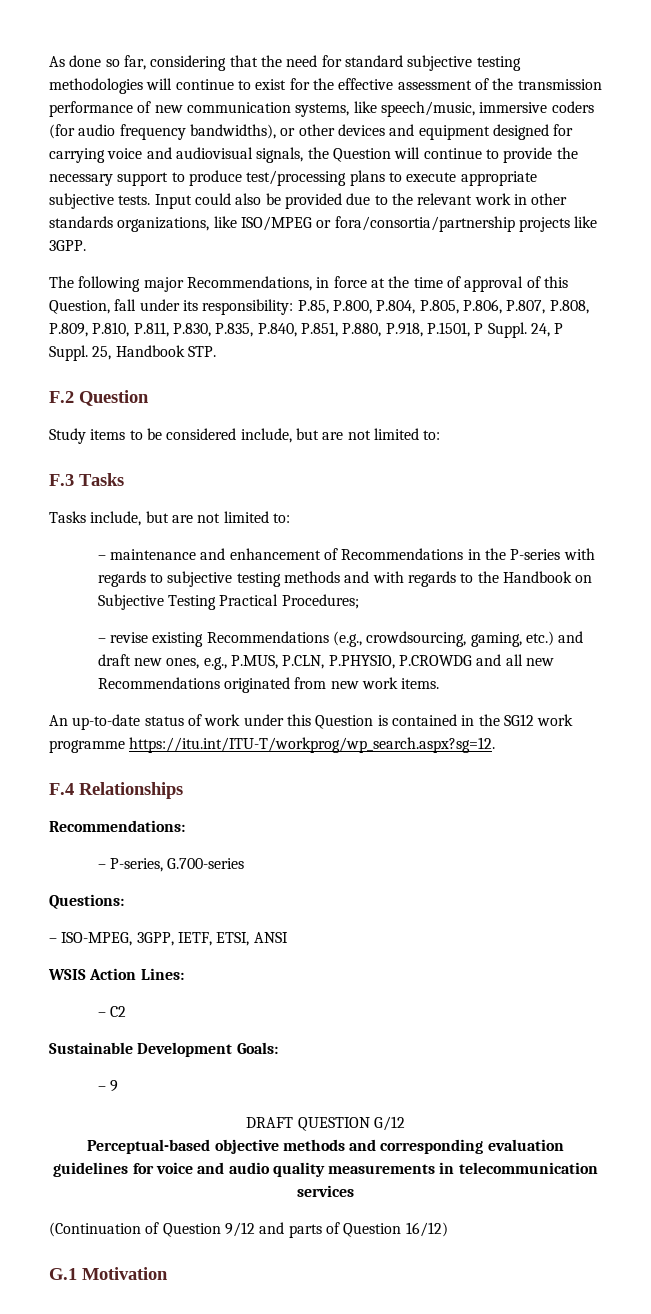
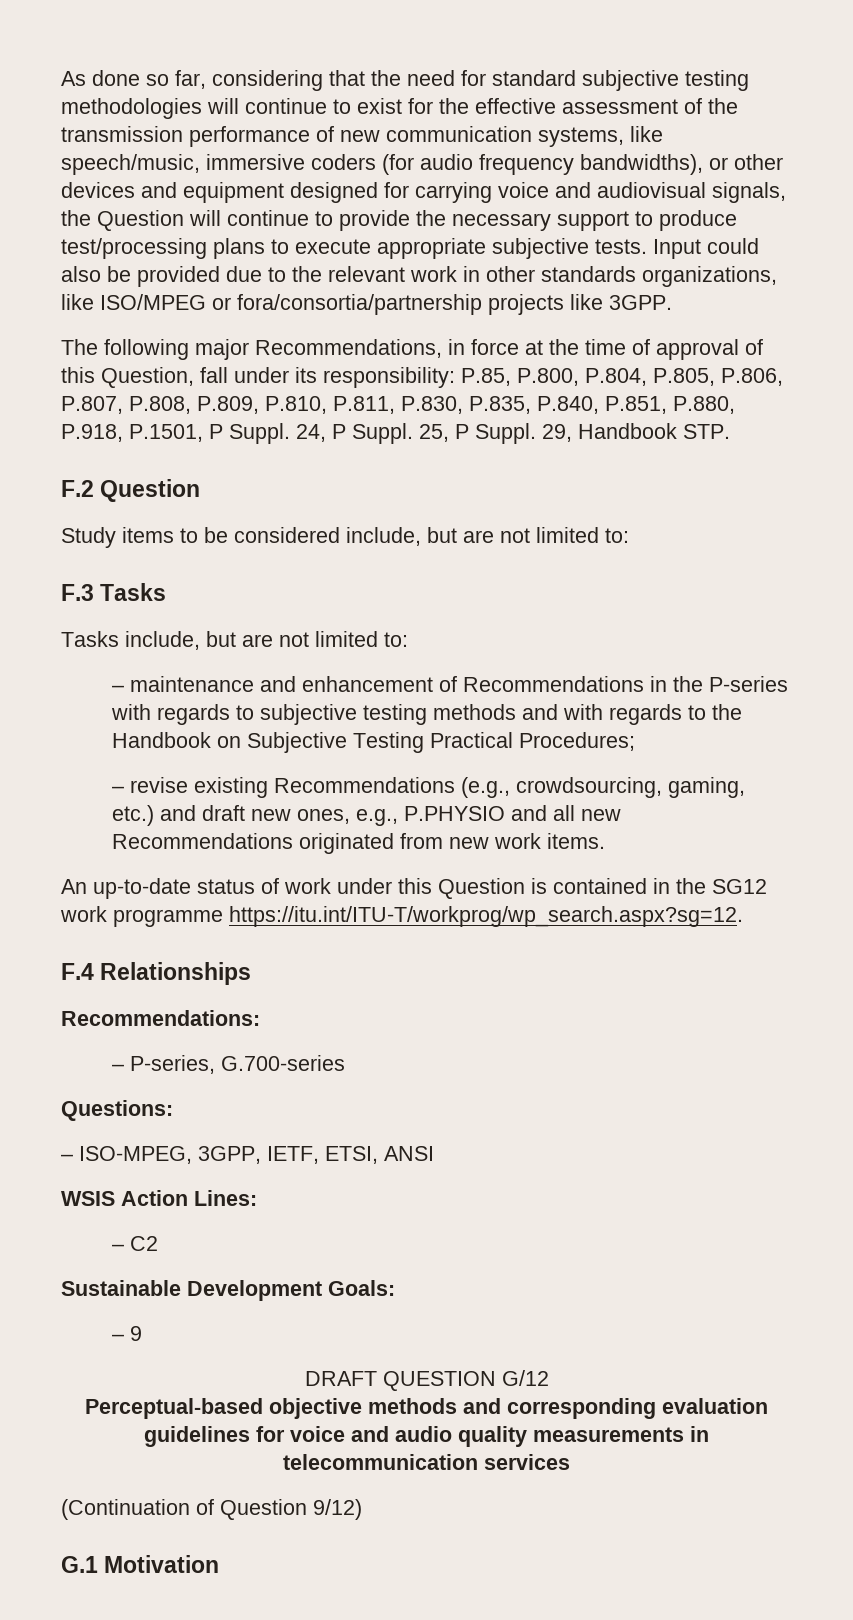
- 25, Handbook STP.
+ 25, P Suppl. 29, Handbook STP.
- – revise existing Recommendations (e.g., crowdsourcing, gaming, etc.) and draft new ones, e.g., P.MUS, P.CLN, P.PHYSIO, P.CROWDG and all new Recommendations originated from new work items.
+ – revise existing Recommendations (e.g., crowdsourcing, gaming, etc.) and draft new ones, e.g., P.PHYSIO and all new Recommendations originated from new work items.
- (Continuation of Question 9/12 and parts of Question 16/12)
+ (Continuation of Question 9/12)

